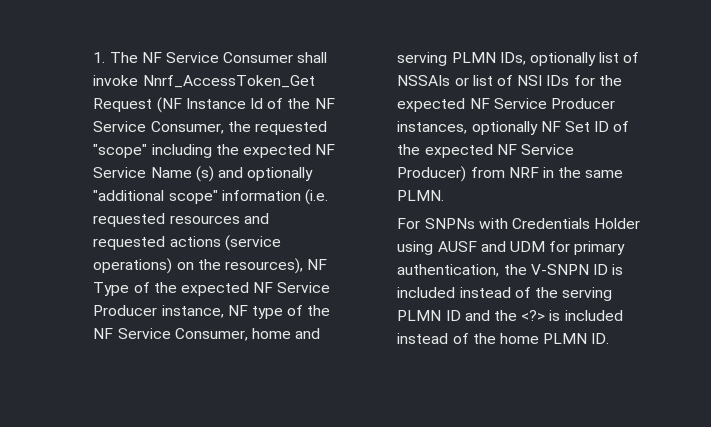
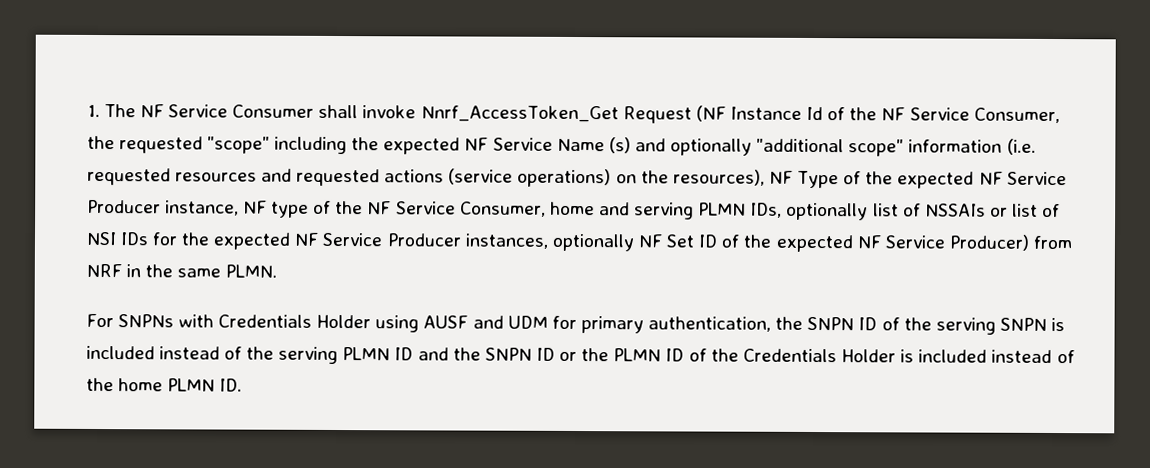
- For SNPNs with Credentials Holder using AUSF and UDM for primary authentication, the V-SNPN ID is included instead of the serving PLMN ID and the <?> is included instead of the home PLMN ID.
+ For SNPNs with Credentials Holder using AUSF and UDM for primary authentication, the SNPN ID of the serving SNPN is included instead of the serving PLMN ID and the SNPN ID or the PLMN ID of the Credentials Holder is included instead of the home PLMN ID.

